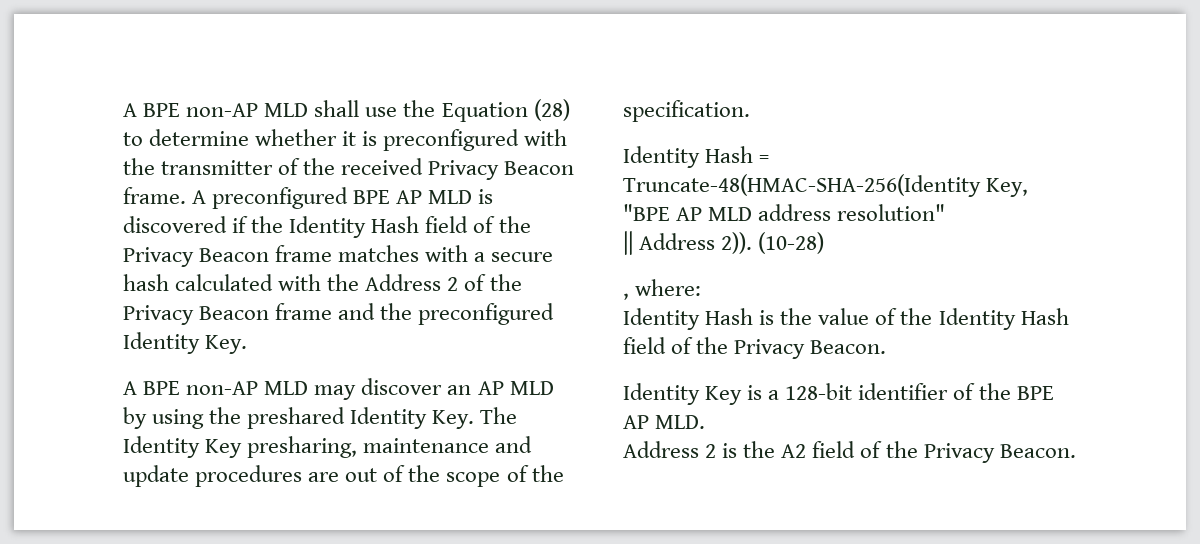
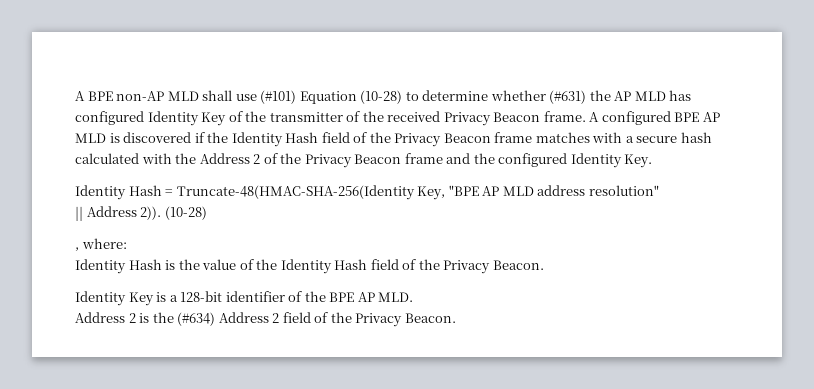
- A BPE non-AP MLD shall use the Equation (28) to determine whether it is preconfigured with the transmitter of the received Privacy Beacon frame.
+ A BPE non-AP MLD shall use (#101) Equation (10-28) to determine whether (#631) the AP MLD has configured Identity Key of the transmitter of the received Privacy Beacon frame.
- A preconfigured BPE AP MLD is discovered if the Identity Hash field of the Privacy Beacon frame matches with a secure hash calculated with the Address 2 of the Privacy Beacon frame and the preconfigured Identity Key.
- A BPE non-AP MLD may discover an AP MLD by using the preshared Identity Key. The Identity Key presharing, maintenance and update procedures are out of the scope of the specification.
+ A configured BPE AP MLD is discovered if the Identity Hash field of the Privacy Beacon frame matches with a secure hash calculated with the Address 2 of the Privacy Beacon frame and the configured Identity Key.
- Address 2 is the A2 field of the Privacy Beacon.
+ Address 2 is the (#634) Address 2 field of the Privacy Beacon.

